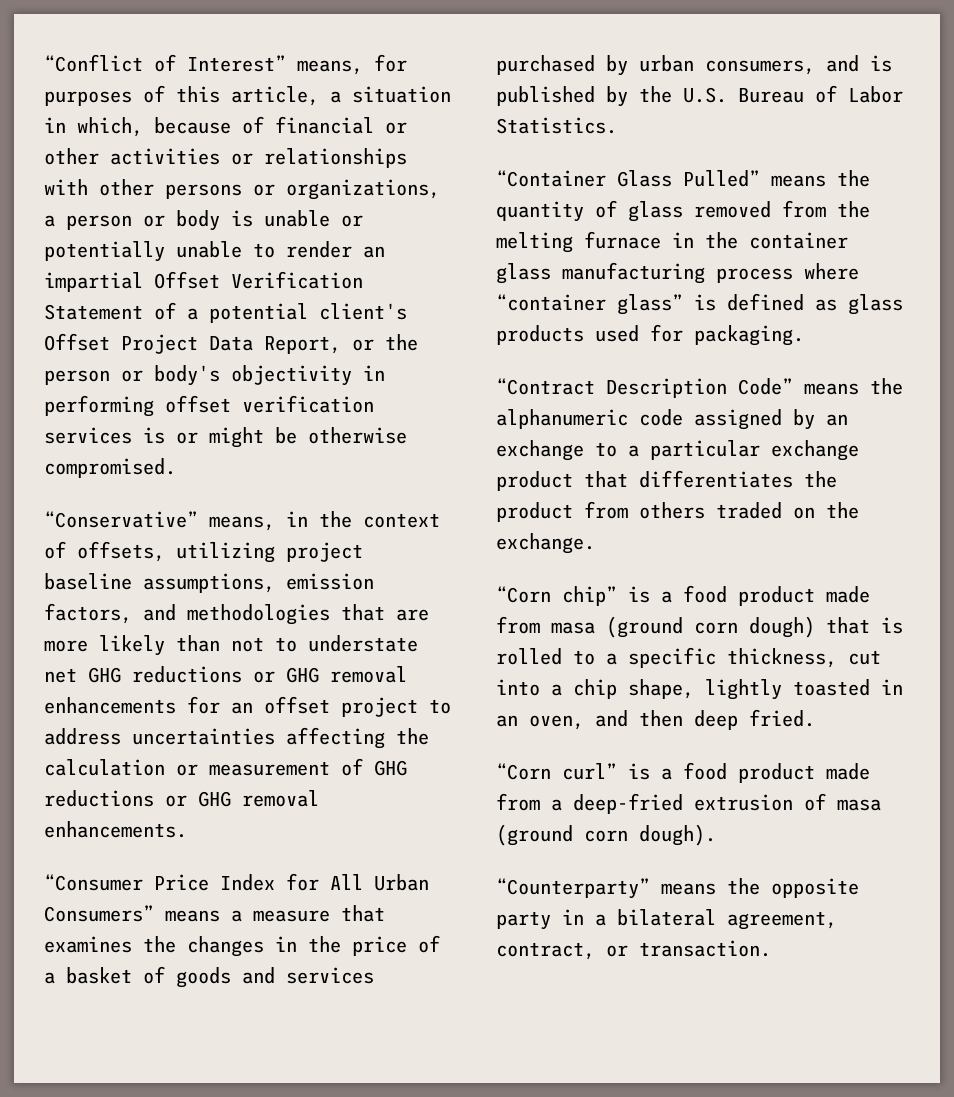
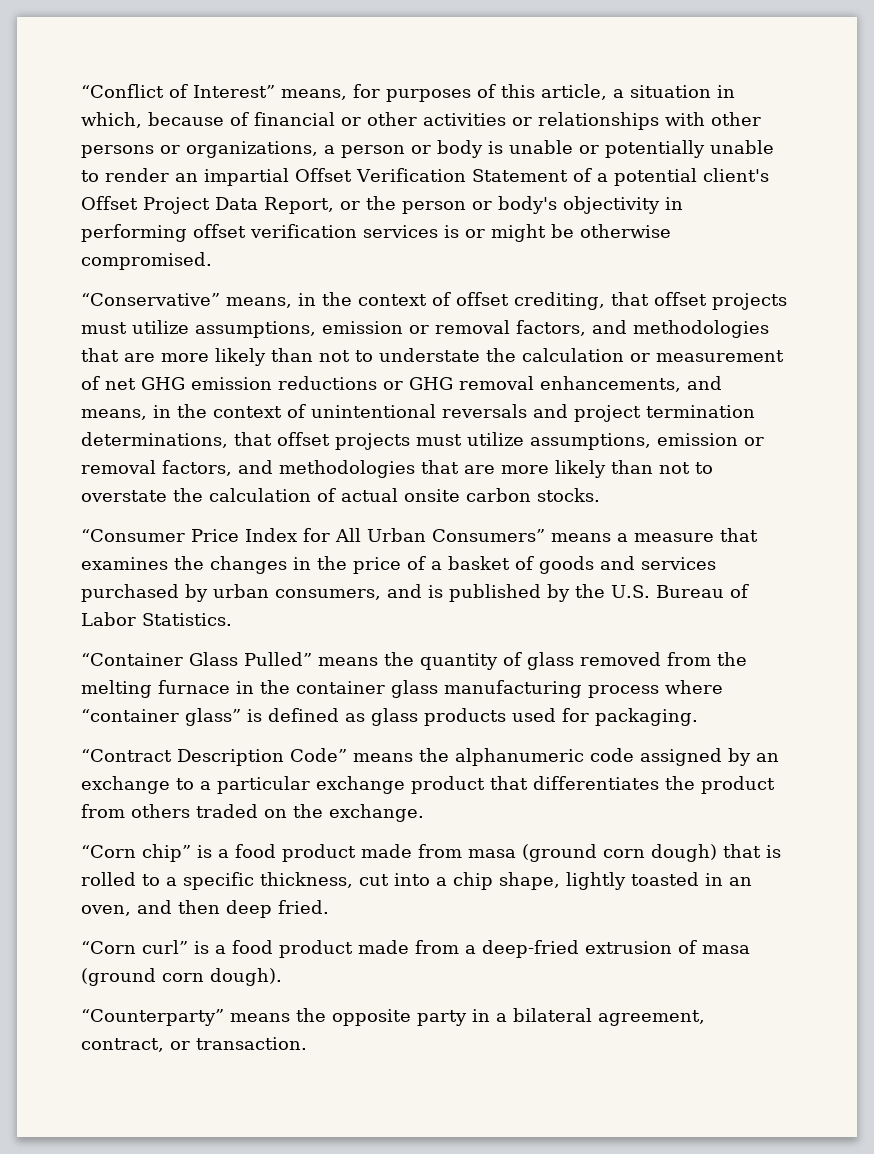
- “Conservative” means, in the context of offsets, utilizing project baseline assumptions, emission factors, and methodologies that are more likely than not to understate net GHG reductions or GHG removal enhancements for an offset project to address uncertainties affecting the calculation or measurement of GHG reductions or GHG removal enhancements.
+ “Conservative” means, in the context of offset crediting, that offset projects must utilize assumptions, emission or removal factors, and methodologies that are more likely than not to understate the calculation or measurement of net GHG emission reductions or GHG removal enhancements, and means, in the context of unintentional reversals and project termination determinations, that offset projects must utilize assumptions, emission or removal factors, and methodologies that are more likely than not to overstate the calculation of actual onsite carbon stocks.

